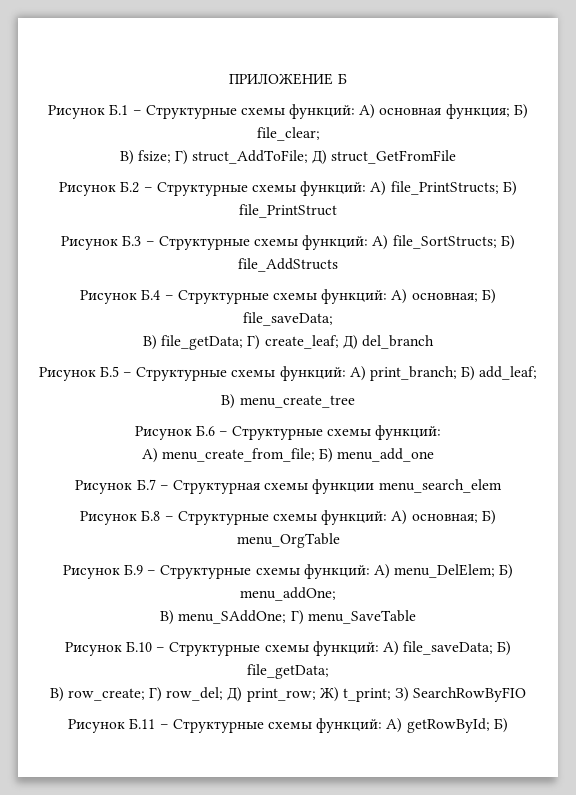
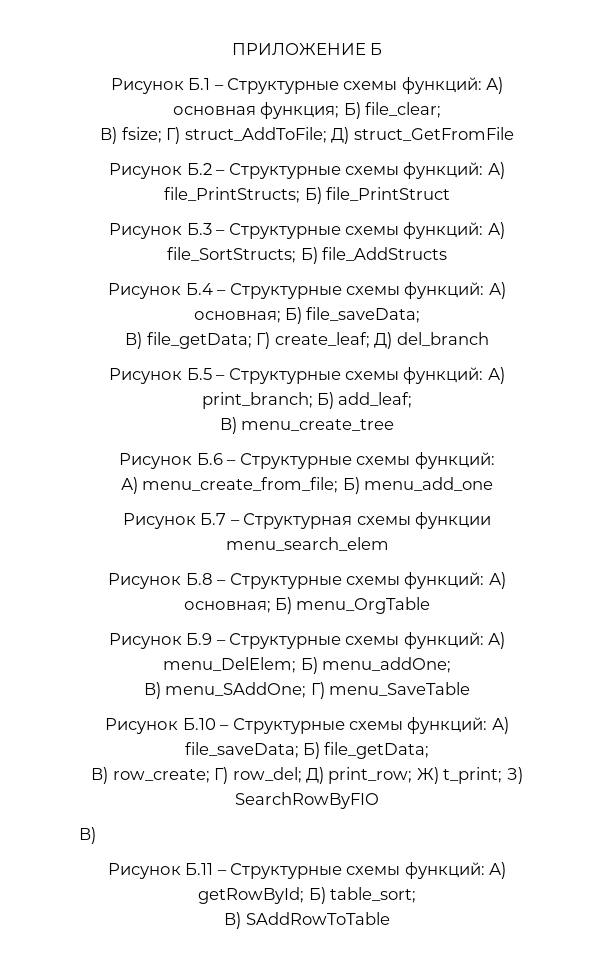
  В) row_create; Г) row_del; Д) print_row; Ж) t_print; З) SearchRowByFIO
+ В)
- Рисунок Б.11 – Структурные схемы функций: А) getRowById; Б)
+ Рисунок Б.11 – Структурные схемы функций: А) getRowById; Б) table_sort;
+ В) SAddRowToTable

